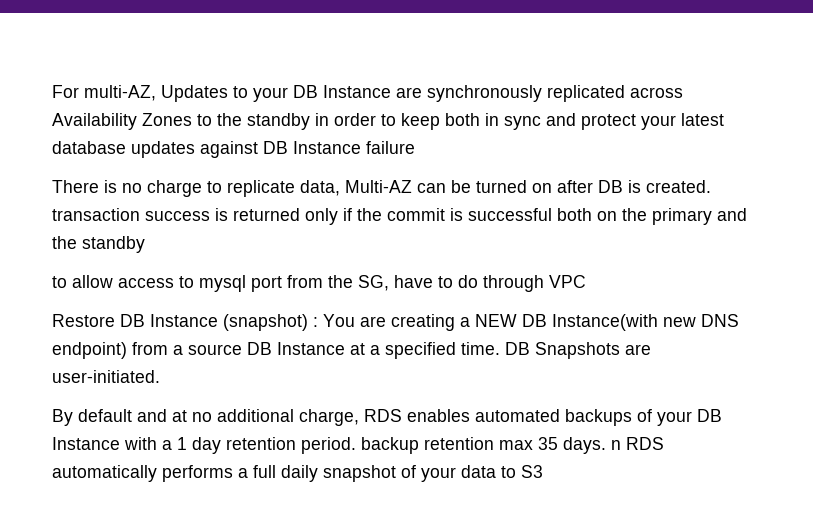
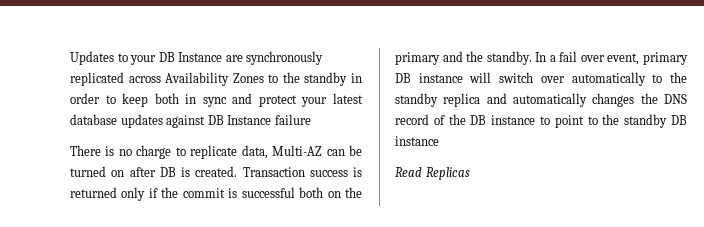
- For multi-AZ, Updates to your DB Instance are synchronously replicated across Availability Zones to the standby in order to keep both in sync and protect your latest database updates against DB Instance failure
+ Updates to your DB Instance are synchronously replicated across Availability Zones to the standby in order to keep both in sync and protect your latest database updates against DB Instance failure
- There is no charge to replicate data, Multi-AZ can be turned on after DB is created. transaction success is returned only if the commit is successful both on the primary and the standby
- to allow access to mysql port from the SG, have to do through VPC
- Restore DB Instance (snapshot) : You are creating a NEW DB Instance(with new DNS endpoint) from a source DB Instance at a specified time. DB Snapshots are user-initiated.
- By default and at no additional charge, RDS enables automated backups of your DB Instance with a 1 day retention period. backup retention max 35 days. n RDS automatically performs a full daily snapshot of your data to S3
+ There is no charge to replicate data, Multi-AZ can be turned on after DB is created. Transaction success is returned only if the commit is successful both on the primary and the standby. In a fail over event, primary DB instance will switch over automatically to the standby replica and automatically changes the DNS record of the DB instance to point to the standby DB instance
+ Read Replicas

